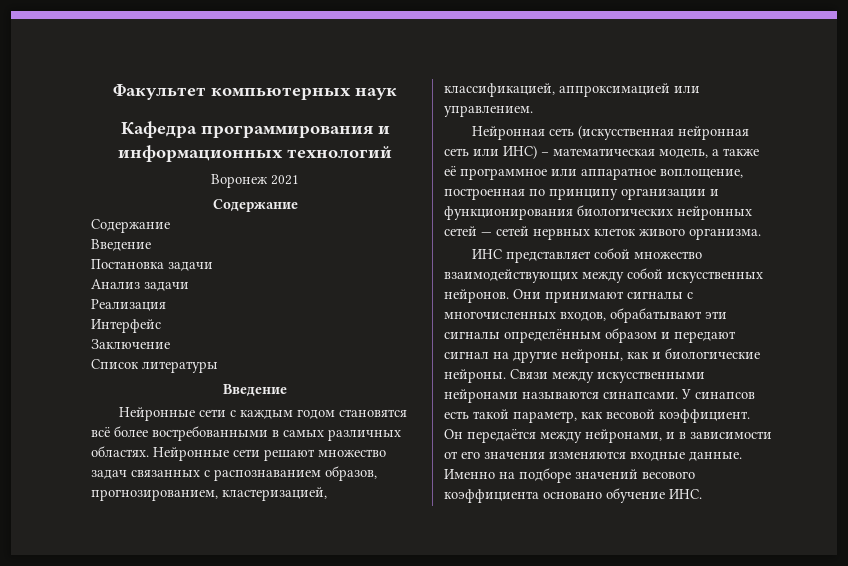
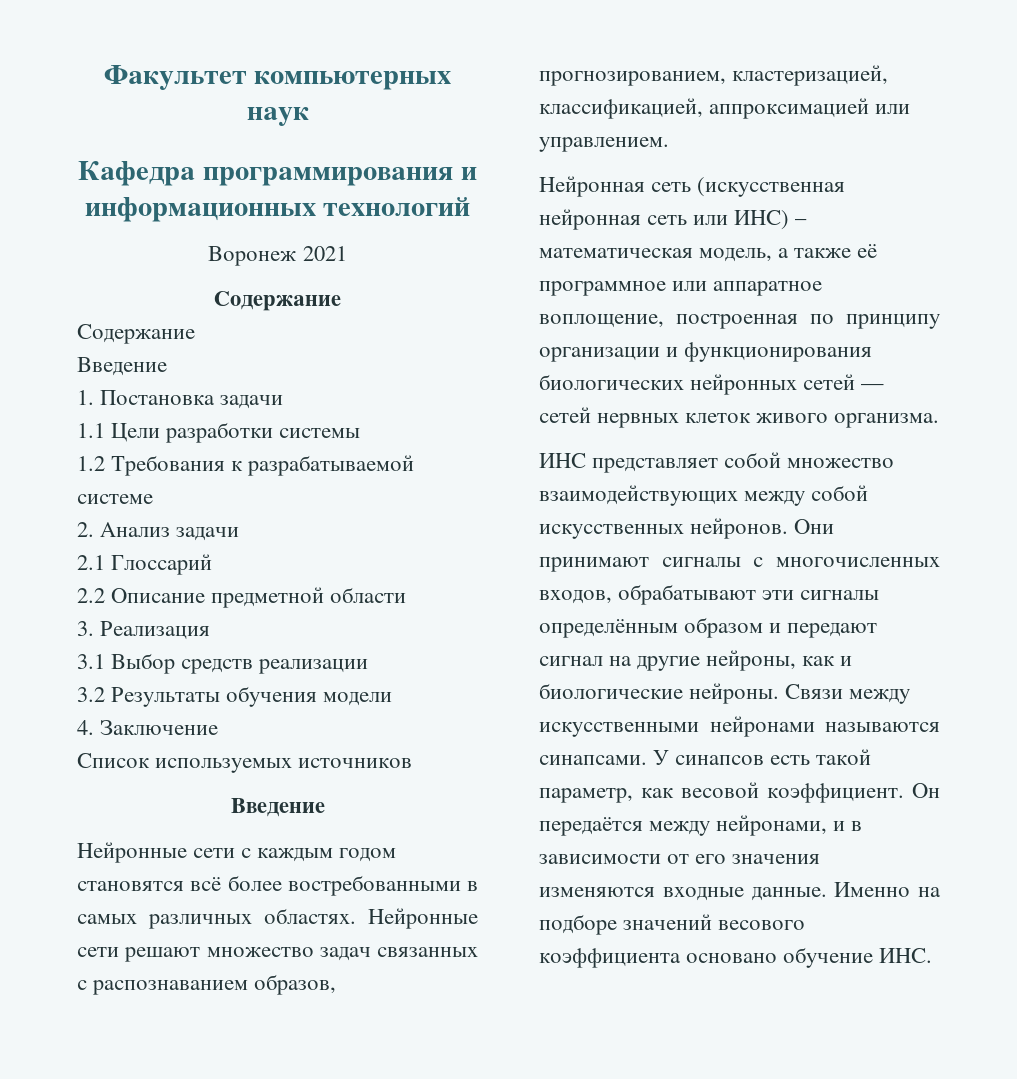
- Постановка задачи
+ 1. Постановка задачи
- Анализ задачи
- Реализация
- Интерфейс
- Заключение
+ 1.1 Цели разработки системы
+ 1.2 Требования к разрабатываемой системе
+ 2. Анализ задачи
+ 2.1 Глоссарий
+ 2.2 Описание предметной области
+ 3. Реализация
+ 3.1 Выбор средств реализации
+ 3.2 Результаты обучения модели
+ 4. Заключение
- Список литературы
+ Список используемых источников

